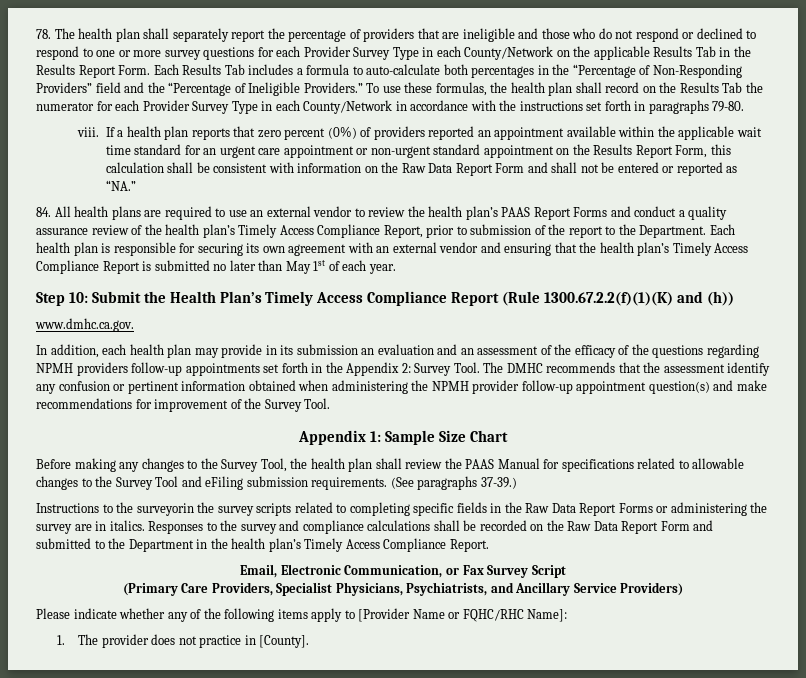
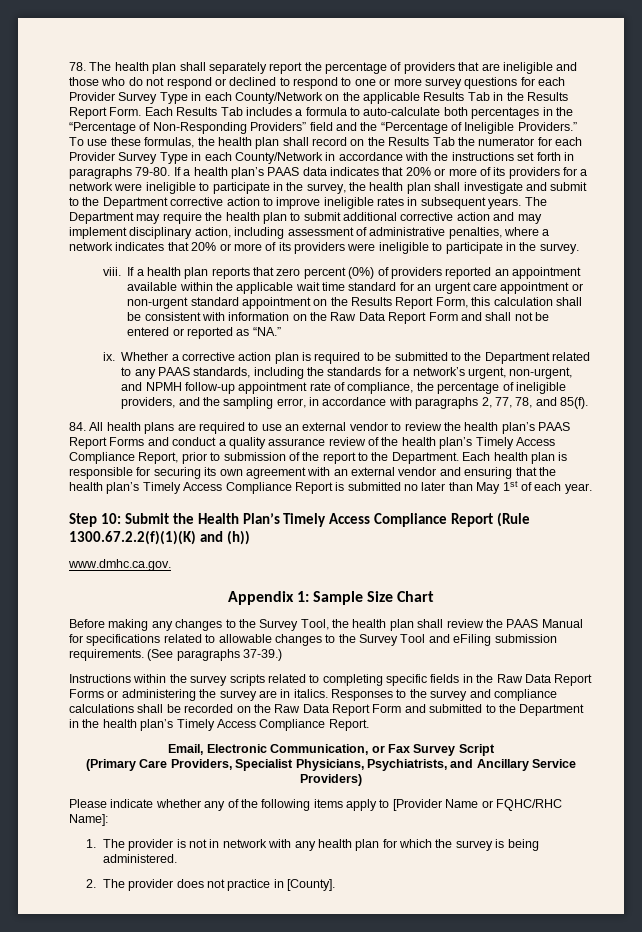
+ If a health plan’s PAAS data indicates that 20% or more of its providers for a network were ineligible to participate in the survey, the health plan shall investigate and submit to the Department corrective action to improve ineligible rates in subsequent years. The Department may require the health plan to submit additional corrective action and may implement disciplinary action, including assessment of administrative penalties, where a network indicates that 20% or more of its providers were ineligible to participate in the survey.
+ ix. Whether a corrective action plan is required to be submitted to the Department related to any PAAS standards, including the standards for a network’s urgent, non-urgent, and NPMH follow-up appointment rate of compliance, the percentage of ineligible providers, and the sampling error, in accordance with paragraphs 2, 77, 78, and 85(f).
- In addition, each health plan may provide in its submission an evaluation and an assessment of the efficacy of the questions regarding NPMH providers follow-up appointments set forth in the Appendix 2: Survey Tool. The DMHC recommends that the assessment identify any confusion or pertinent information obtained when administering the NPMH provider follow-up appointment question(s) and make recommendations for improvement of the Survey Tool.
- Instructions to the surveyorin the survey scripts related to completing specific fields in the Raw Data Report Forms or administering the survey are in italics.
+ Instructions within the survey scripts related to completing specific fields in the Raw Data Report Forms or administering the survey are in italics.
- 1. The provider does not practice in [County].
+ 1. The provider is not in network with any health plan for which the survey is being administered.
+ 2. The provider does not practice in [County].

